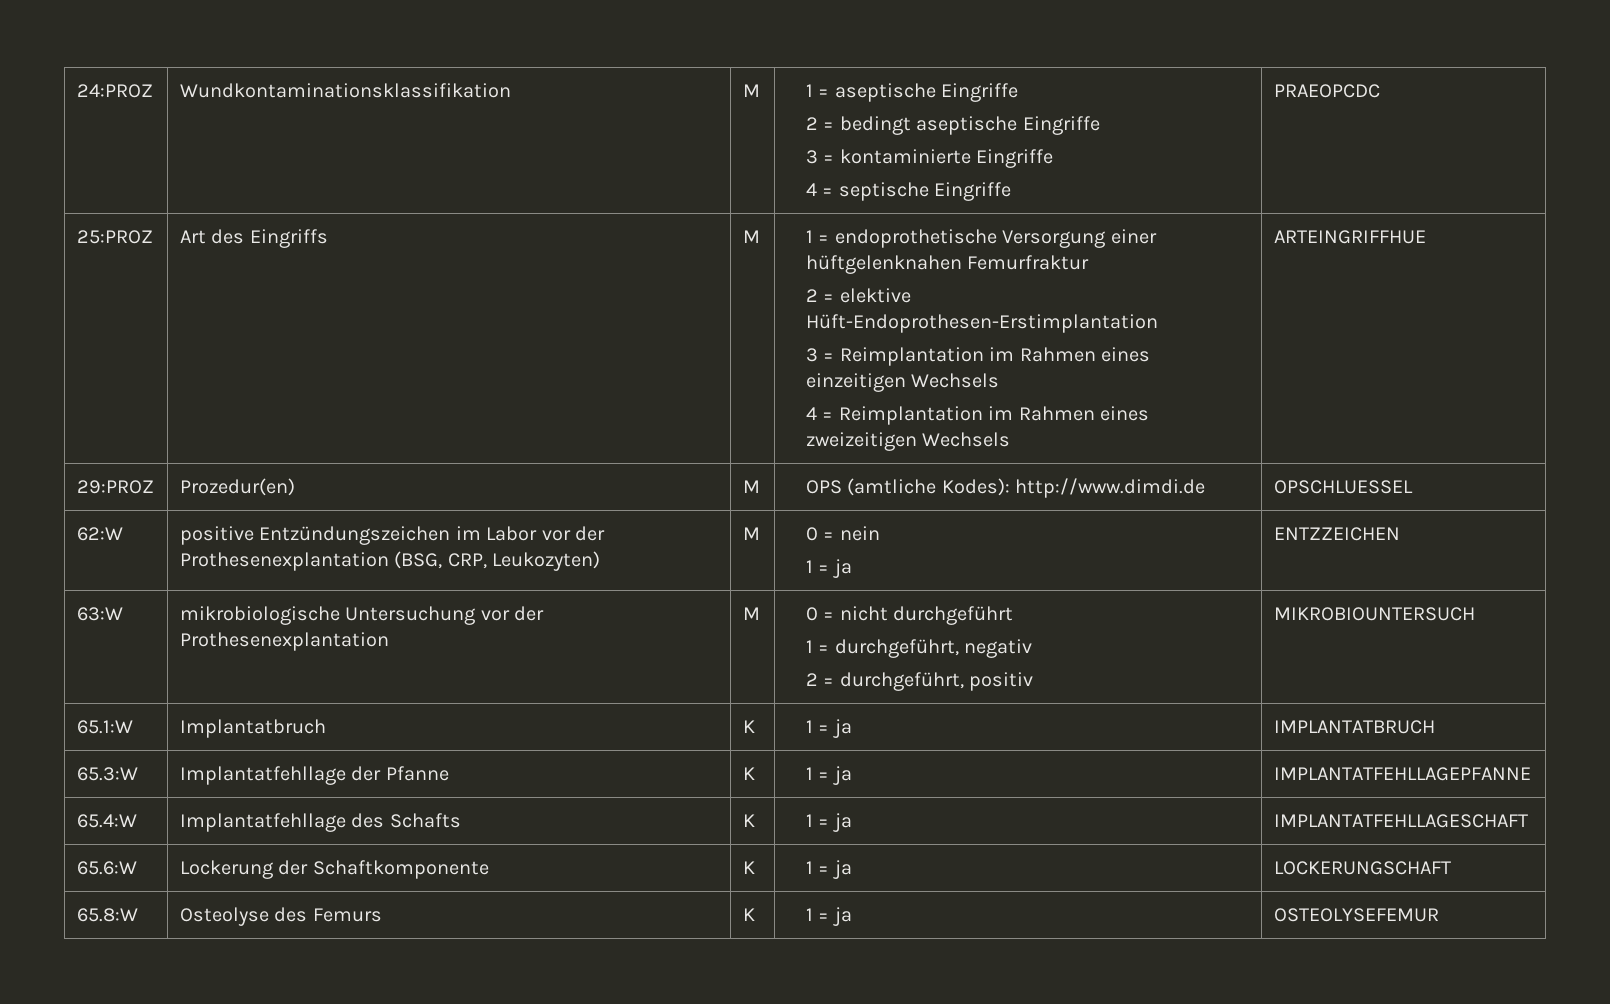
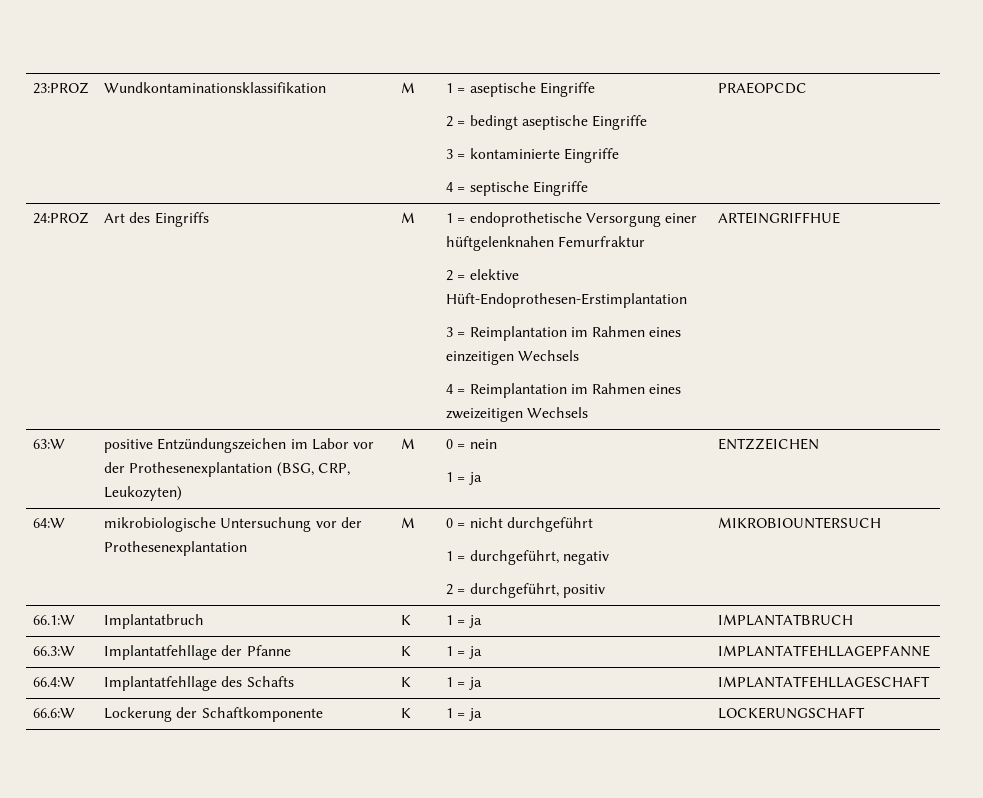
- 24:PROZ | Wundkontaminationsklassifikation | M | 1 = aseptische Eingriffe
+ 23:PROZ | Wundkontaminationsklassifikation | M | 1 = aseptische Eingriffe
- 25:PROZ | Art des Eingriffs | M | 1 = endoprothetische Versorgung einer hüftgelenknahen Femurfraktur
+ 24:PROZ | Art des Eingriffs | M | 1 = endoprothetische Versorgung einer hüftgelenknahen Femurfraktur
- 29:PROZ | Prozedur(en) | M | OPS (amtliche Kodes): http://www.dimdi.de | OPSCHLUESSEL
- 62:W | positive Entzündungszeichen im Labor vor der Prothesenexplantation (BSG, CRP, Leukozyten) | M | 0 = nein
+ 63:W | positive Entzündungszeichen im Labor vor der Prothesenexplantation (BSG, CRP, Leukozyten) | M | 0 = nein
- 63:W | mikrobiologische Untersuchung vor der Prothesenexplantation | M | 0 = nicht durchgeführt
+ 64:W | mikrobiologische Untersuchung vor der Prothesenexplantation | M | 0 = nicht durchgeführt
- 65.1:W | Implantatbruch | K | 1 = ja | IMPLANTATBRUCH
+ 66.1:W | Implantatbruch | K | 1 = ja | IMPLANTATBRUCH
- 65.3:W | Implantatfehllage der Pfanne | K | 1 = ja | IMPLANTATFEHLLAGEPFANNE
+ 66.3:W | Implantatfehllage der Pfanne | K | 1 = ja | IMPLANTATFEHLLAGEPFANNE
- 65.4:W | Implantatfehllage des Schafts | K | 1 = ja | IMPLANTATFEHLLAGESCHAFT
+ 66.4:W | Implantatfehllage des Schafts | K | 1 = ja | IMPLANTATFEHLLAGESCHAFT
- 65.6:W | Lockerung der Schaftkomponente | K | 1 = ja | LOCKERUNGSCHAFT
+ 66.6:W | Lockerung der Schaftkomponente | K | 1 = ja | LOCKERUNGSCHAFT
- 65.8:W | Osteolyse des Femurs | K | 1 = ja | OSTEOLYSEFEMUR

